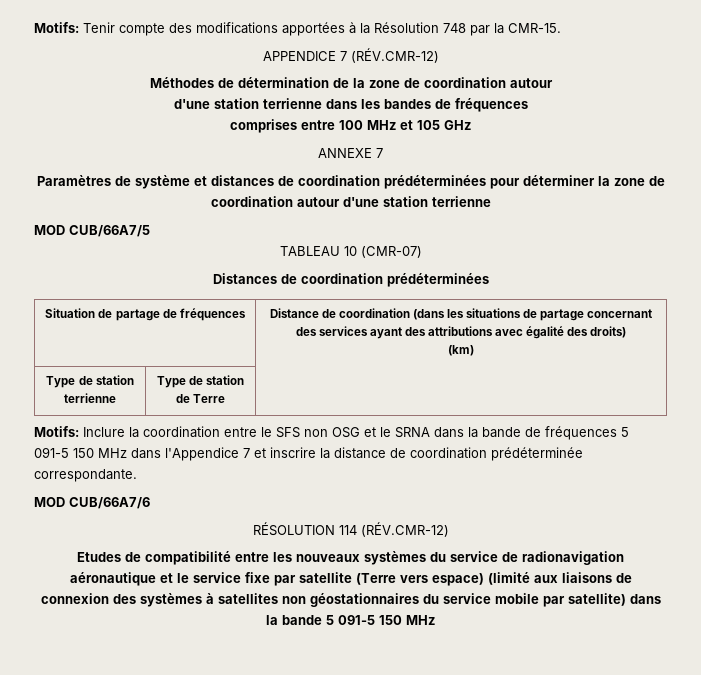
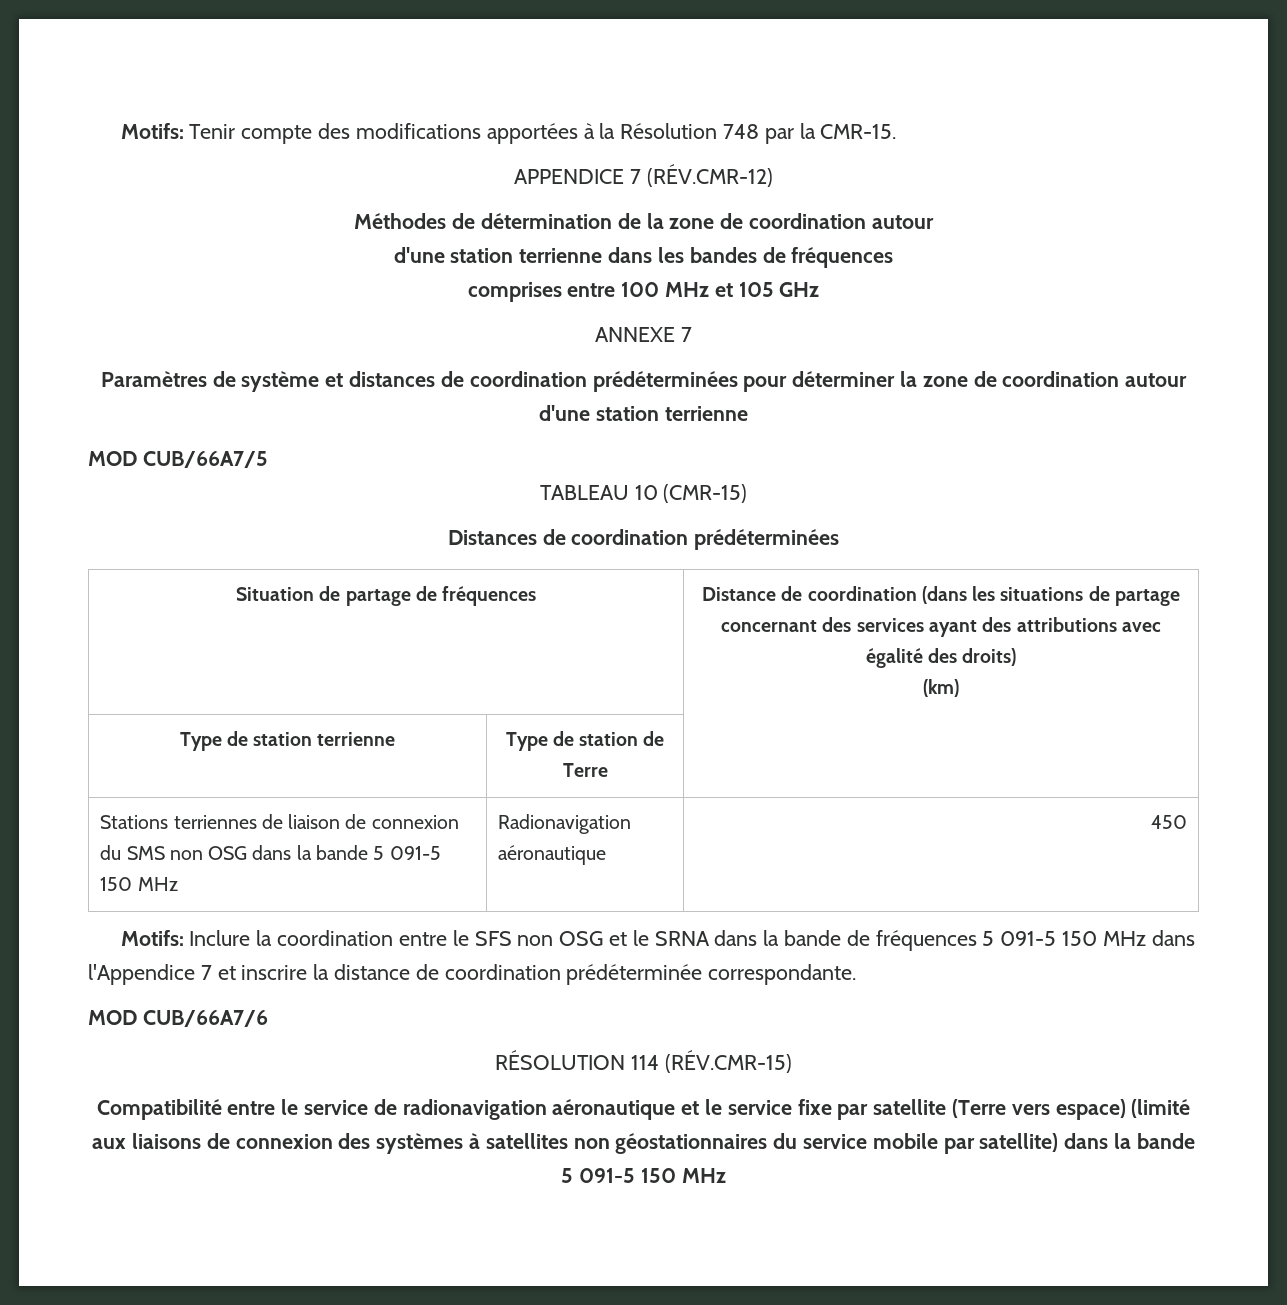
- TABLEAU 10 (CMR-07)
+ TABLEAU 10 (CMR-15)
+ Stations terriennes de liaison de connexion du SMS non OSG dans la bande 5 091-5 150 MHz | Radionavigation aéronautique | 450
- RÉSOLUTION 114 (RÉV.CMR-12)
- Etudes de compatibilité entre les nouveaux systèmes du service de radionavigation aéronautique et le service fixe par satellite (Terre vers espace) (limité aux liaisons de connexion des systèmes à satellites non géostationnaires du service mobile par satellite) dans la bande 5 091-5 150 MHz
+ RÉSOLUTION 114 (RÉV.CMR-15)
+ Compatibilité entre le service de radionavigation aéronautique et le service fixe par satellite (Terre vers espace) (limité aux liaisons de connexion des systèmes à satellites non géostationnaires du service mobile par satellite) dans la bande 5 091-5 150 MHz

